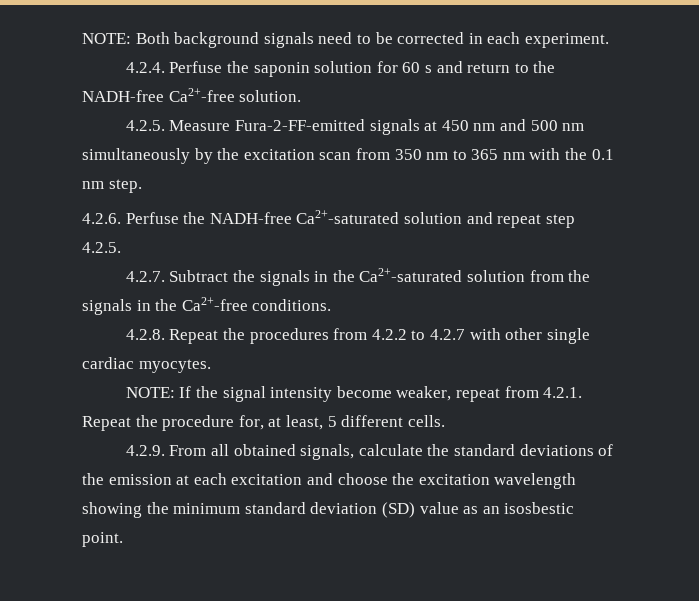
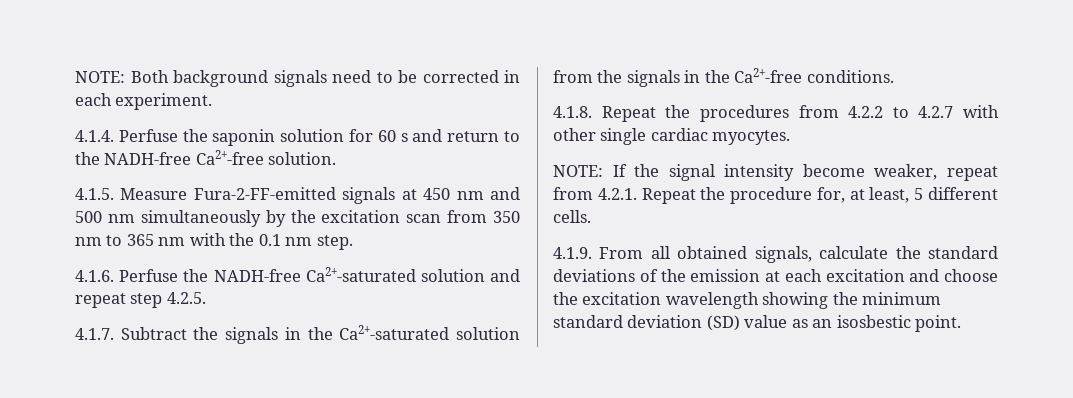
- 4.2.4. Perfuse the saponin solution for 60 s and return to the NADH-free Ca2+-free solution.
+ 4.1.4. Perfuse the saponin solution for 60 s and return to the NADH-free Ca2+-free solution.
- 4.2.5. Measure Fura-2-FF-emitted signals at 450 nm and 500 nm simultaneously by the excitation scan from 350 nm to 365 nm with the 0.1 nm step.
+ 4.1.5. Measure Fura-2-FF-emitted signals at 450 nm and 500 nm simultaneously by the excitation scan from 350 nm to 365 nm with the 0.1 nm step.
- 4.2.6. Perfuse the NADH-free Ca2+-saturated solution and repeat step 4.2.5.
+ 4.1.6. Perfuse the NADH-free Ca2+-saturated solution and repeat step 4.2.5.
- 4.2.7. Subtract the signals in the Ca2+-saturated solution from the signals in the Ca2+-free conditions.
+ 4.1.7. Subtract the signals in the Ca2+-saturated solution from the signals in the Ca2+-free conditions.
- 4.2.8. Repeat the procedures from 4.2.2 to 4.2.7 with other single cardiac myocytes.
+ 4.1.8. Repeat the procedures from 4.2.2 to 4.2.7 with other single cardiac myocytes.
- 4.2.9. From all obtained signals, calculate the standard deviations of the emission at each excitation and choose the excitation wavelength showing the minimum standard deviation (SD) value as an isosbestic point.
+ 4.1.9. From all obtained signals, calculate the standard deviations of the emission at each excitation and choose the excitation wavelength showing the minimum standard deviation (SD) value as an isosbestic point.

